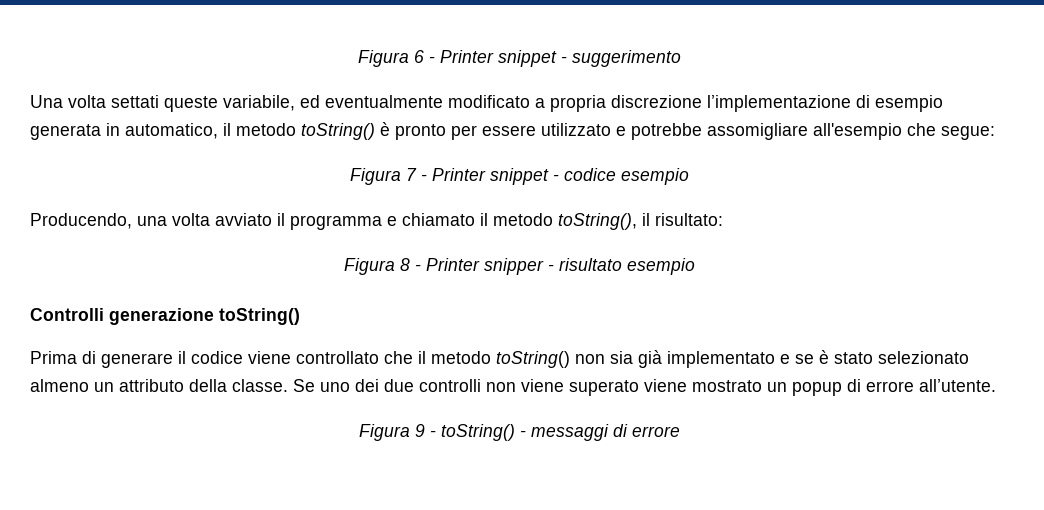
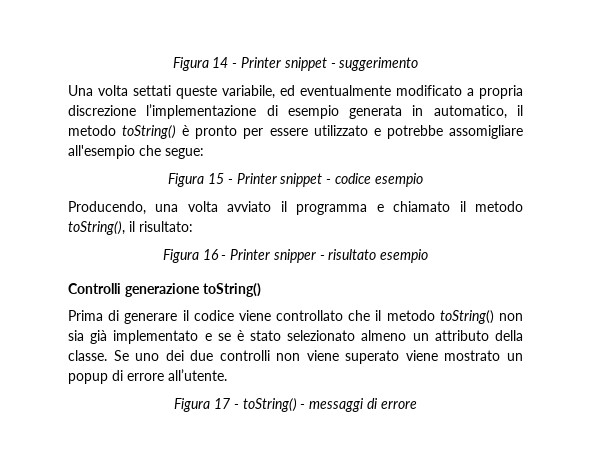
- Figura 6 - Printer snippet - suggerimento
+ Figura 14 - Printer snippet - suggerimento
- Figura 7 - Printer snippet - codice esempio
+ Figura 15 - Printer snippet - codice esempio
- Figura 8 - Printer snipper - risultato esempio
+ Figura 16 - Printer snipper - risultato esempio
- Figura 9 - toString() - messaggi di errore
+ Figura 17 - toString() - messaggi di errore

